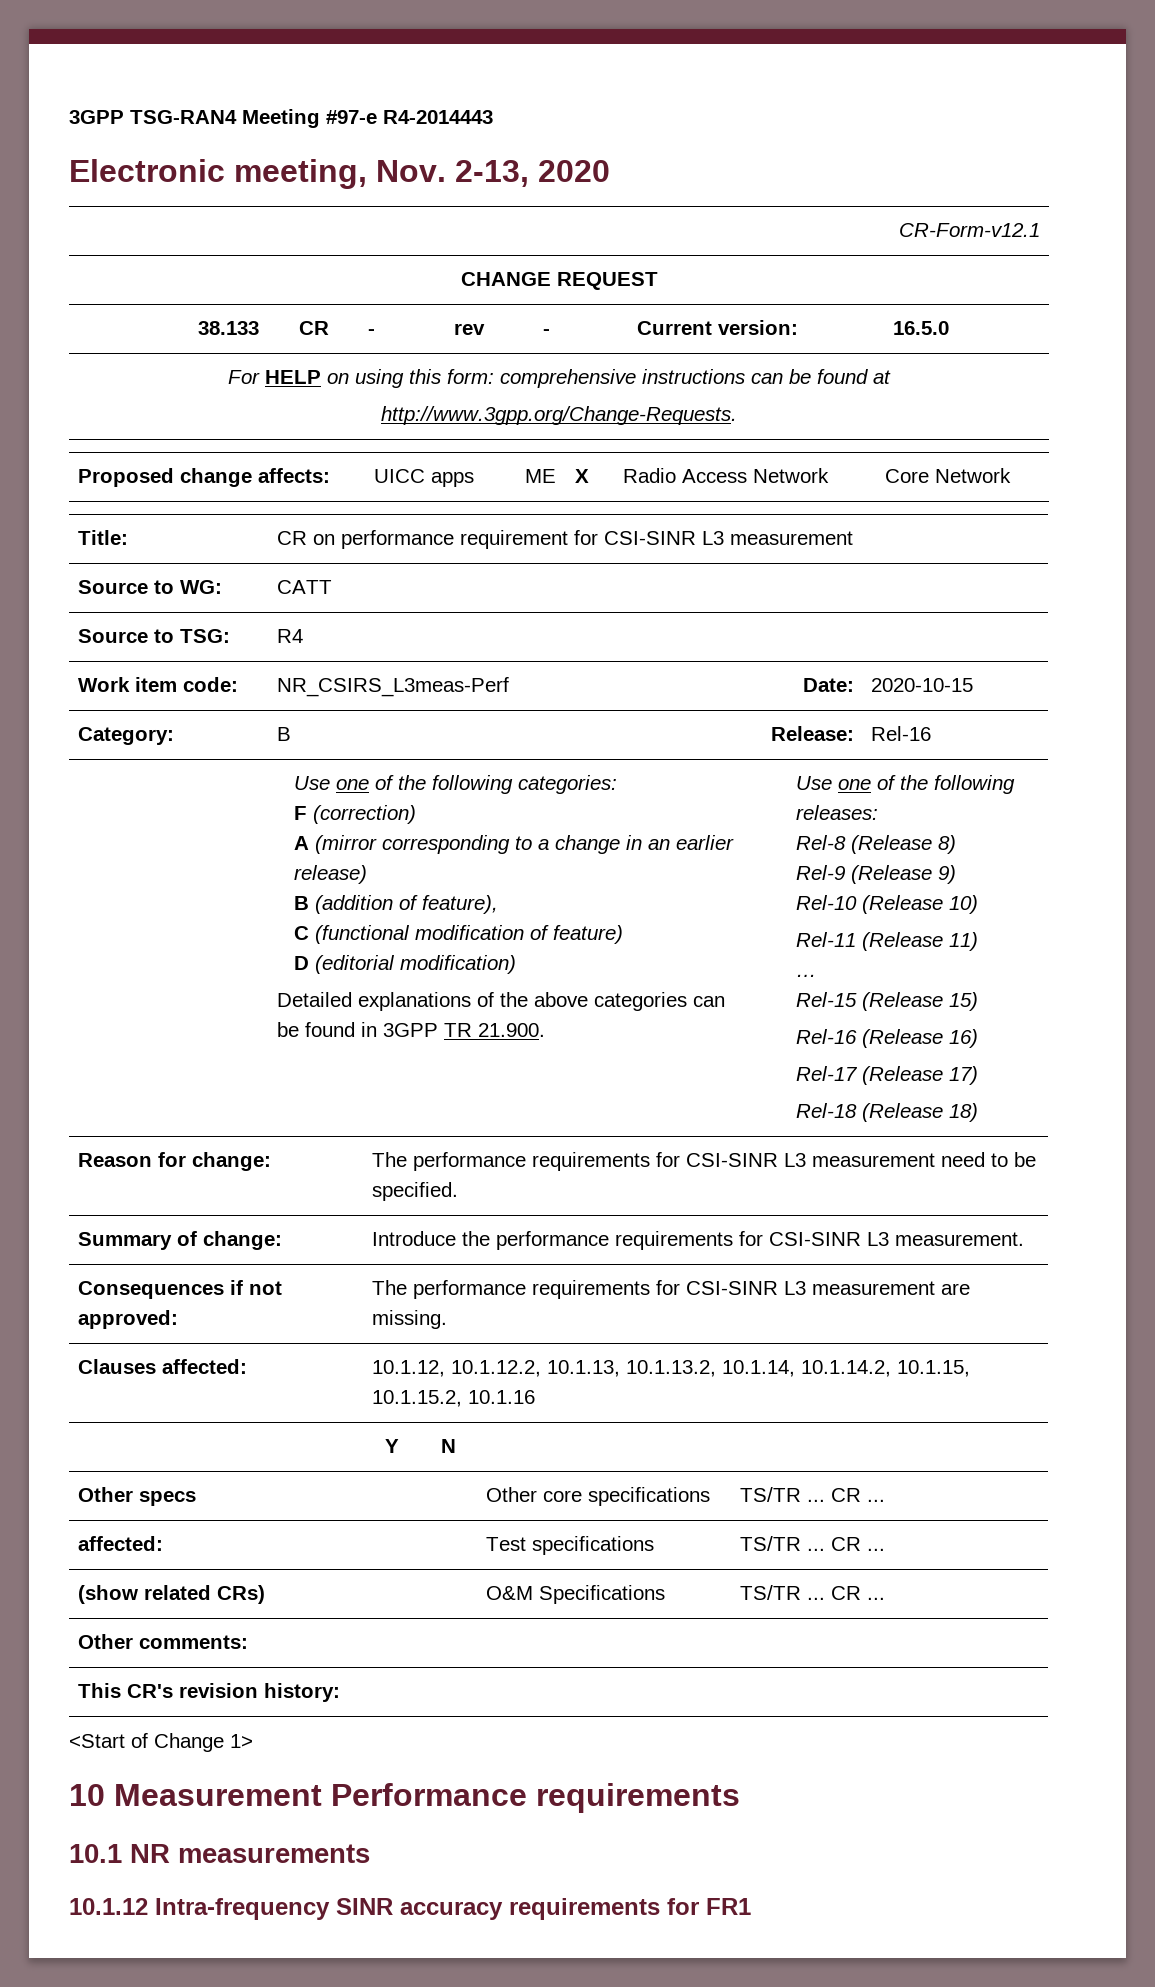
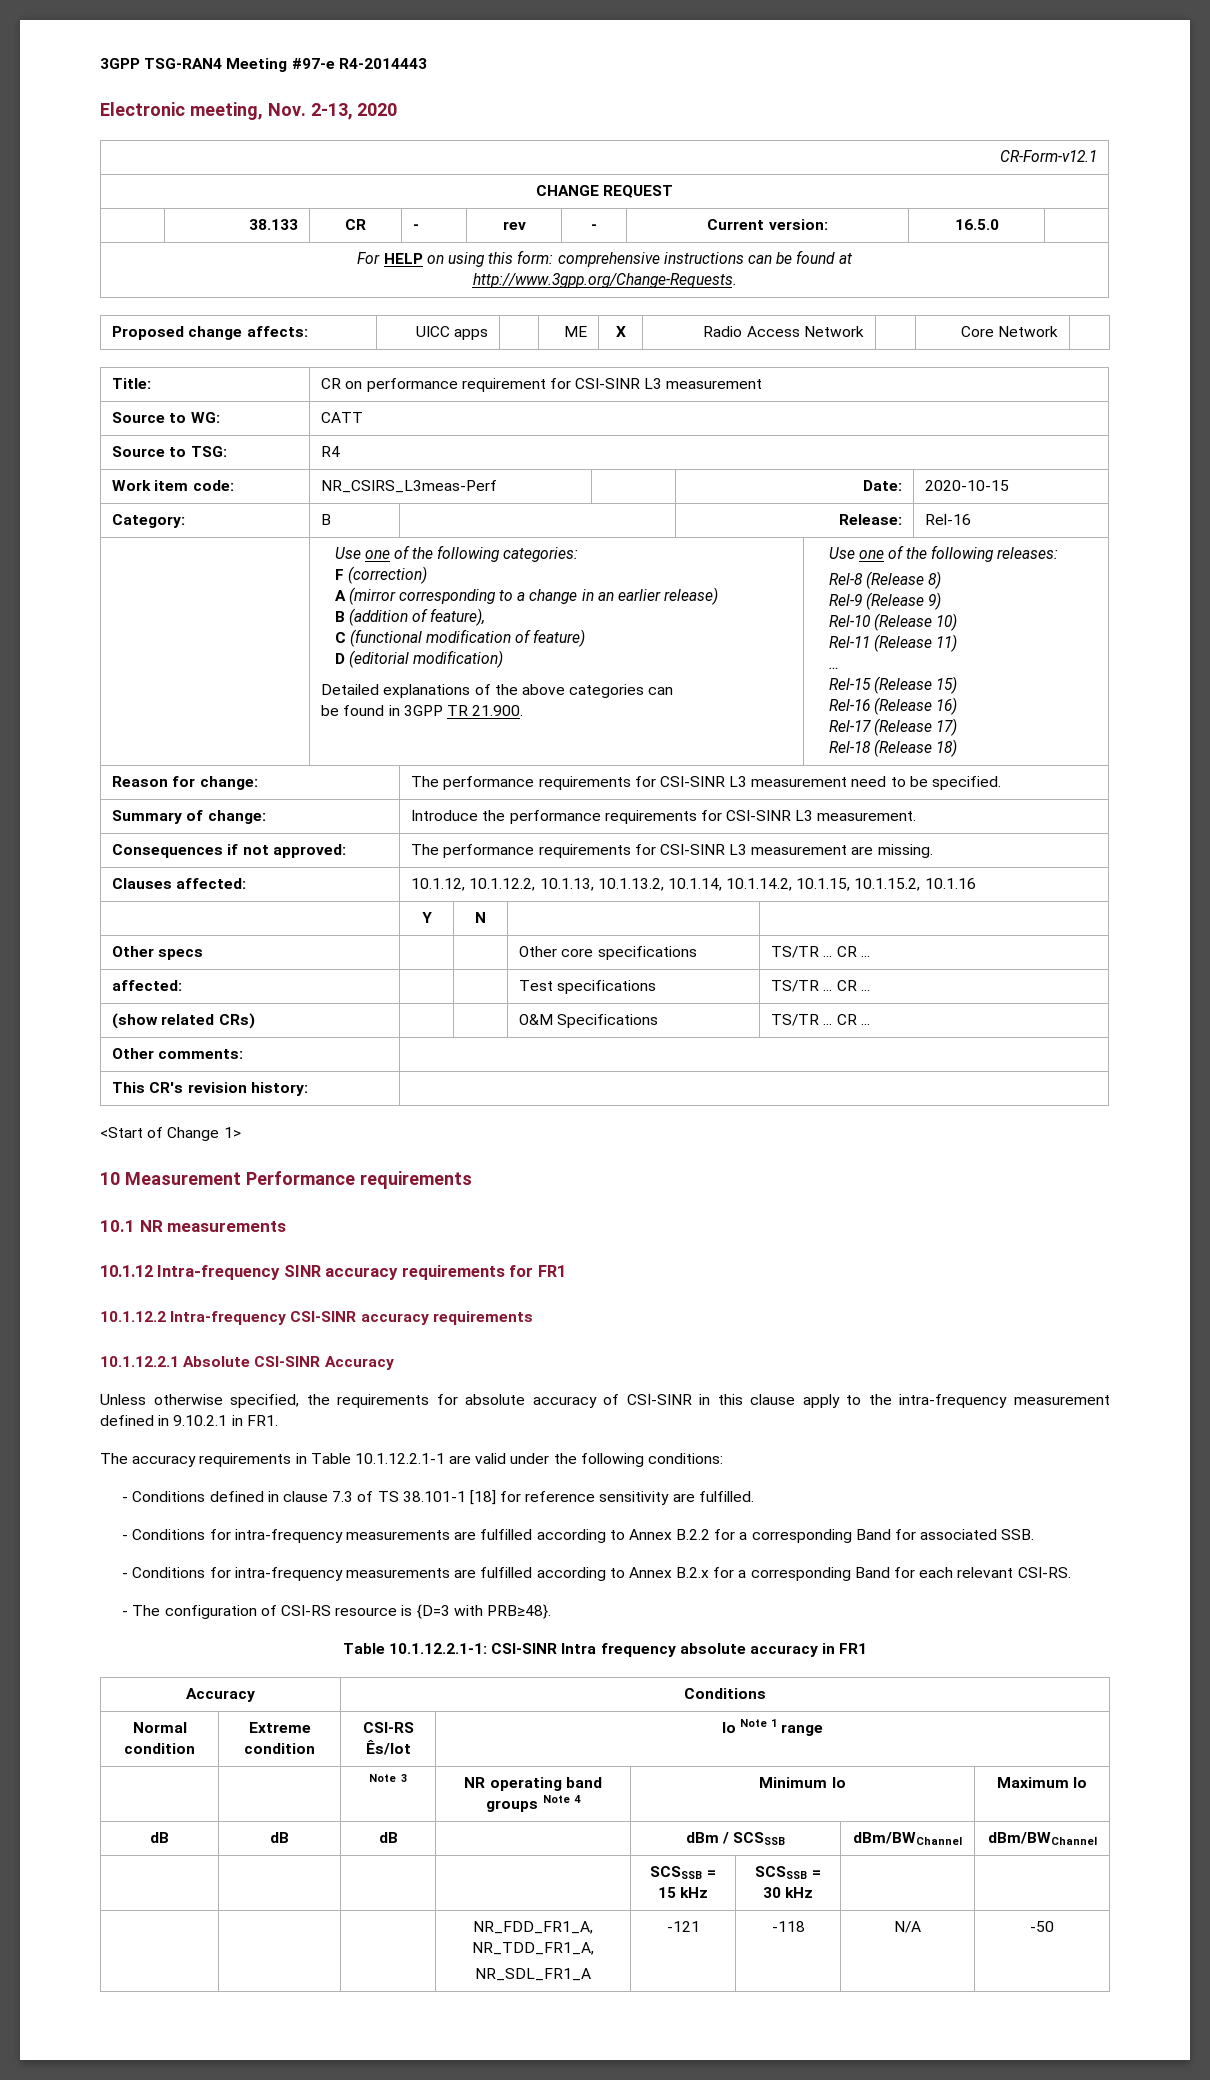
+ 10.1.12.2 Intra-frequency CSI-SINR accuracy requirements
+ 10.1.12.2.1 Absolute CSI-SINR Accuracy
+ Unless otherwise specified, the requirements for absolute accuracy of CSI-SINR in this clause apply to the intra-frequency measurement defined in 9.10.2.1 in FR1.
+ The accuracy requirements in Table 10.1.12.2.1-1 are valid under the following conditions:
+ - Conditions defined in clause 7.3 of TS 38.101-1 [18] for reference sensitivity are fulfilled.
+ - Conditions for intra-frequency measurements are fulfilled according to Annex B.2.2 for a corresponding Band for associated SSB.
+ - Conditions for intra-frequency measurements are fulfilled according to Annex B.2.x for a corresponding Band for each relevant CSI-RS.
+ - The configuration of CSI-RS resource is {D=3 with PRB≥48}.
+ Table 10.1.12.2.1-1: CSI-SINR Intra frequency absolute accuracy in FR1
+ Accuracy | Conditions
+ Normal condition | Extreme condition | CSI-RS Ês/Iot | Io Note 1 range
+ | | Note 3 | NR operating band groups Note 4 | Minimum Io | Maximum Io
+ dB | dB | dB | | dBm / SCSSSB | dBm/BWChannel | dBm/BWChannel
+ | | | | SCSSSB = 15 kHz | SCSSSB = 30 kHz | |
+ | | | NR_FDD_FR1_A, NR_TDD_FR1_A,
+ NR_SDL_FR1_A | -121 | -118 | N/A | -50

